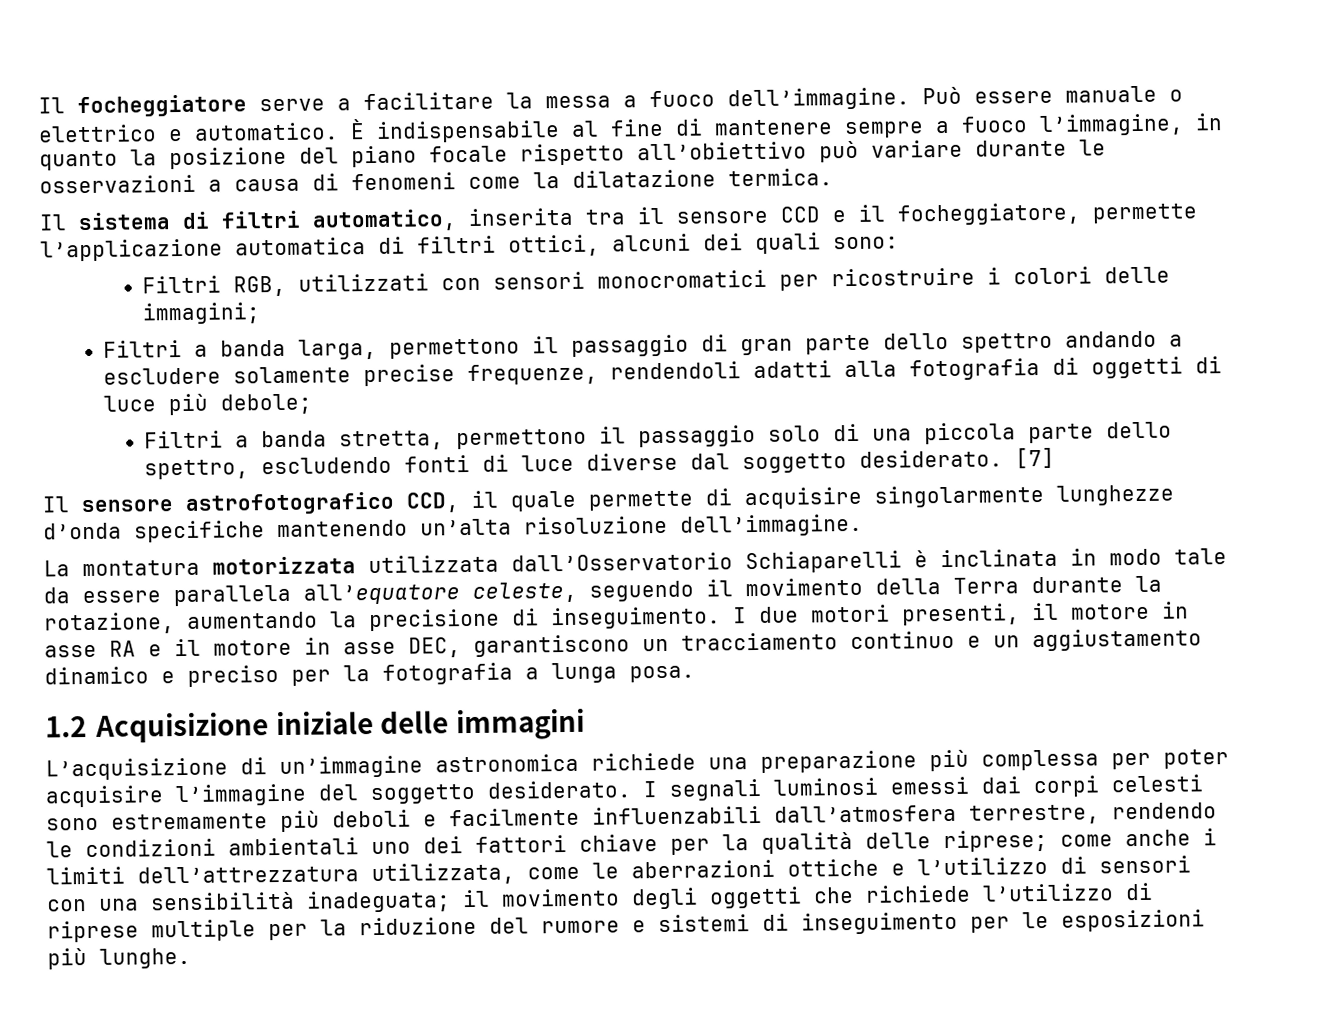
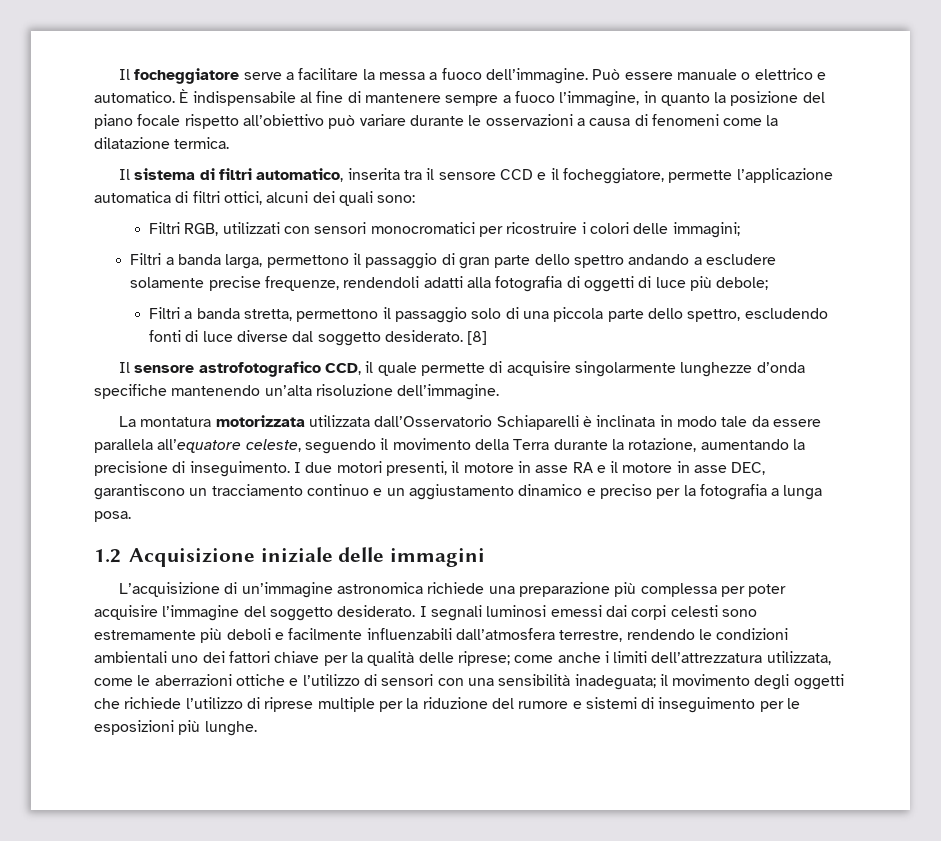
- [7]
+ [8]

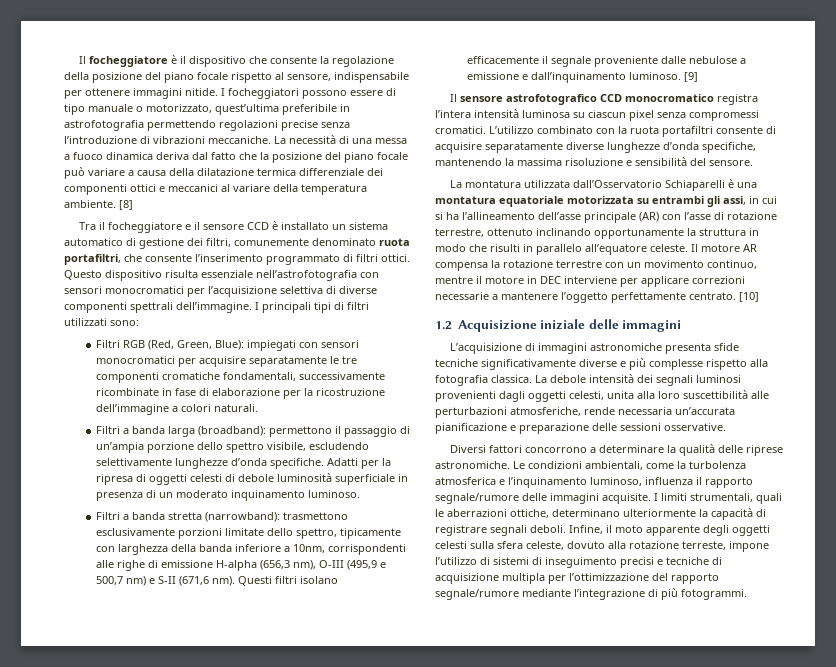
- Il focheggiatore serve a facilitare la messa a fuoco dell’immagine. Può essere manuale o elettrico e automatico. È indispensabile al fine di mantenere sempre a fuoco l’immagine, in quanto la posizione del piano focale rispetto all’obiettivo può variare durante le osservazioni a causa di fenomeni come la dilatazione termica.
- Il sistema di filtri automatico, inserita tra il sensore CCD e il focheggiatore, permette l’applicazione automatica di filtri ottici, alcuni dei quali sono:
- Filtri RGB, utilizzati con sensori monocromatici per ricostruire i colori delle immagini;
- Filtri a banda larga, permettono il passaggio di gran parte dello spettro andando a escludere solamente precise frequenze, rendendoli adatti alla fotografia di oggetti di luce più debole;
- Filtri a banda stretta, permettono il passaggio solo di una piccola parte dello spettro, escludendo fonti di luce diverse dal soggetto desiderato. [8]
- Il sensore astrofotografico CCD, il quale permette di acquisire singolarmente lunghezze d’onda specifiche mantenendo un’alta risoluzione dell’immagine.
+ Il focheggiatore è il dispositivo che consente la regolazione della posizione del piano focale rispetto al sensore, indispensabile per ottenere immagini nitide. I focheggiatori possono essere di tipo manuale o motorizzato, quest’ultima preferibile in astrofotografia permettendo regolazioni precise senza l’introduzione di vibrazioni meccaniche. La necessità di una messa a fuoco dinamica deriva dal fatto che la posizione del piano focale può variare a causa della dilatazione termica differenziale dei componenti ottici e meccanici al variare della temperatura ambiente. [8]
+ Tra il focheggiatore e il sensore CCD è installato un sistema automatico di gestione dei filtri, comunemente denominato ruota portafiltri, che consente l’inserimento programmato di filtri ottici. Questo dispositivo risulta essenziale nell’astrofotografia con sensori monocromatici per l’acquisizione selettiva di diverse componenti spettrali dell’immagine. I principali tipi di filtri utilizzati sono:
+ Filtri RGB (Red, Green, Blue): impiegati con sensori monocromatici per acquisire separatamente le tre componenti cromatiche fondamentali, successivamente ricombinate in fase di elaborazione per la ricostruzione dell’immagine a colori naturali.
+ Filtri a banda larga (broadband): permettono il passaggio di un’ampia porzione dello spettro visibile, escludendo selettivamente lunghezze d’onda specifiche. Adatti per la ripresa di oggetti celesti di debole luminosità superficiale in presenza di un moderato inquinamento luminoso.
+ Filtri a banda stretta (narrowband): trasmettono esclusivamente porzioni limitate dello spettro, tipicamente con larghezza della banda inferiore a 10nm, corrispondenti alle righe di emissione H-alpha (656,3 nm), O-III (495,9 e 500,7 nm) e S-II (671,6 nm). Questi filtri isolano efficacemente il segnale proveniente dalle nebulose a emissione e dall’inquinamento luminoso. [9]
+ Il sensore astrofotografico CCD monocromatico registra l’intera intensità luminosa su ciascun pixel senza compromessi cromatici. L’utilizzo combinato con la ruota portafiltri consente di acquisire separatamente diverse lunghezze d’onda specifiche, mantenendo la massima risoluzione e sensibilità del sensore.
- La montatura motorizzata utilizzata dall’Osservatorio Schiaparelli è inclinata in modo tale da essere parallela all’equatore celeste, seguendo il movimento della Terra durante la rotazione, aumentando la precisione di inseguimento. I due motori presenti, il motore in asse RA e il motore in asse DEC, garantiscono un tracciamento continuo e un aggiustamento dinamico e preciso per la fotografia a lunga posa.
+ La montatura utilizzata dall’Osservatorio Schiaparelli è una montatura equatoriale motorizzata su entrambi gli assi, in cui si ha l’allineamento dell’asse principale (AR) con l’asse di rotazione terrestre, ottenuto inclinando opportunamente la struttura in modo che risulti in parallelo all’equatore celeste. Il motore AR compensa la rotazione terrestre con un movimento continuo, mentre il motore in DEC interviene per applicare correzioni necessarie a mantenere l’oggetto perfettamente centrato. [10]
- L’acquisizione di un’immagine astronomica richiede una preparazione più complessa per poter acquisire l’immagine del soggetto desiderato. I segnali luminosi emessi dai corpi celesti sono estremamente più deboli e facilmente influenzabili dall’atmosfera terrestre, rendendo le condizioni ambientali uno dei fattori chiave per la qualità delle riprese; come anche i limiti dell’attrezzatura utilizzata, come le aberrazioni ottiche e l’utilizzo di sensori con una sensibilità inadeguata; il movimento degli oggetti che richiede l’utilizzo di riprese multiple per la riduzione del rumore e sistemi di inseguimento per le esposizioni più lunghe.
+ L’acquisizione di immagini astronomiche presenta sfide tecniche significativamente diverse e più complesse rispetto alla fotografia classica. La debole intensità dei segnali luminosi provenienti dagli oggetti celesti, unita alla loro suscettibilità alle perturbazioni atmosferiche, rende necessaria un’accurata pianificazione e preparazione delle sessioni osservative.
+ Diversi fattori concorrono a determinare la qualità delle riprese astronomiche. Le condizioni ambientali, come la turbolenza atmosferica e l’inquinamento luminoso, influenza il rapporto segnale/rumore delle immagini acquisite. I limiti strumentali, quali le aberrazioni ottiche, determinano ulteriormente la capacità di registrare segnali deboli. Infine, il moto apparente degli oggetti celesti sulla sfera celeste, dovuto alla rotazione terreste, impone l’utilizzo di sistemi di inseguimento precisi e tecniche di acquisizione multipla per l’ottimizzazione del rapporto segnale/rumore mediante l’integrazione di più fotogrammi.

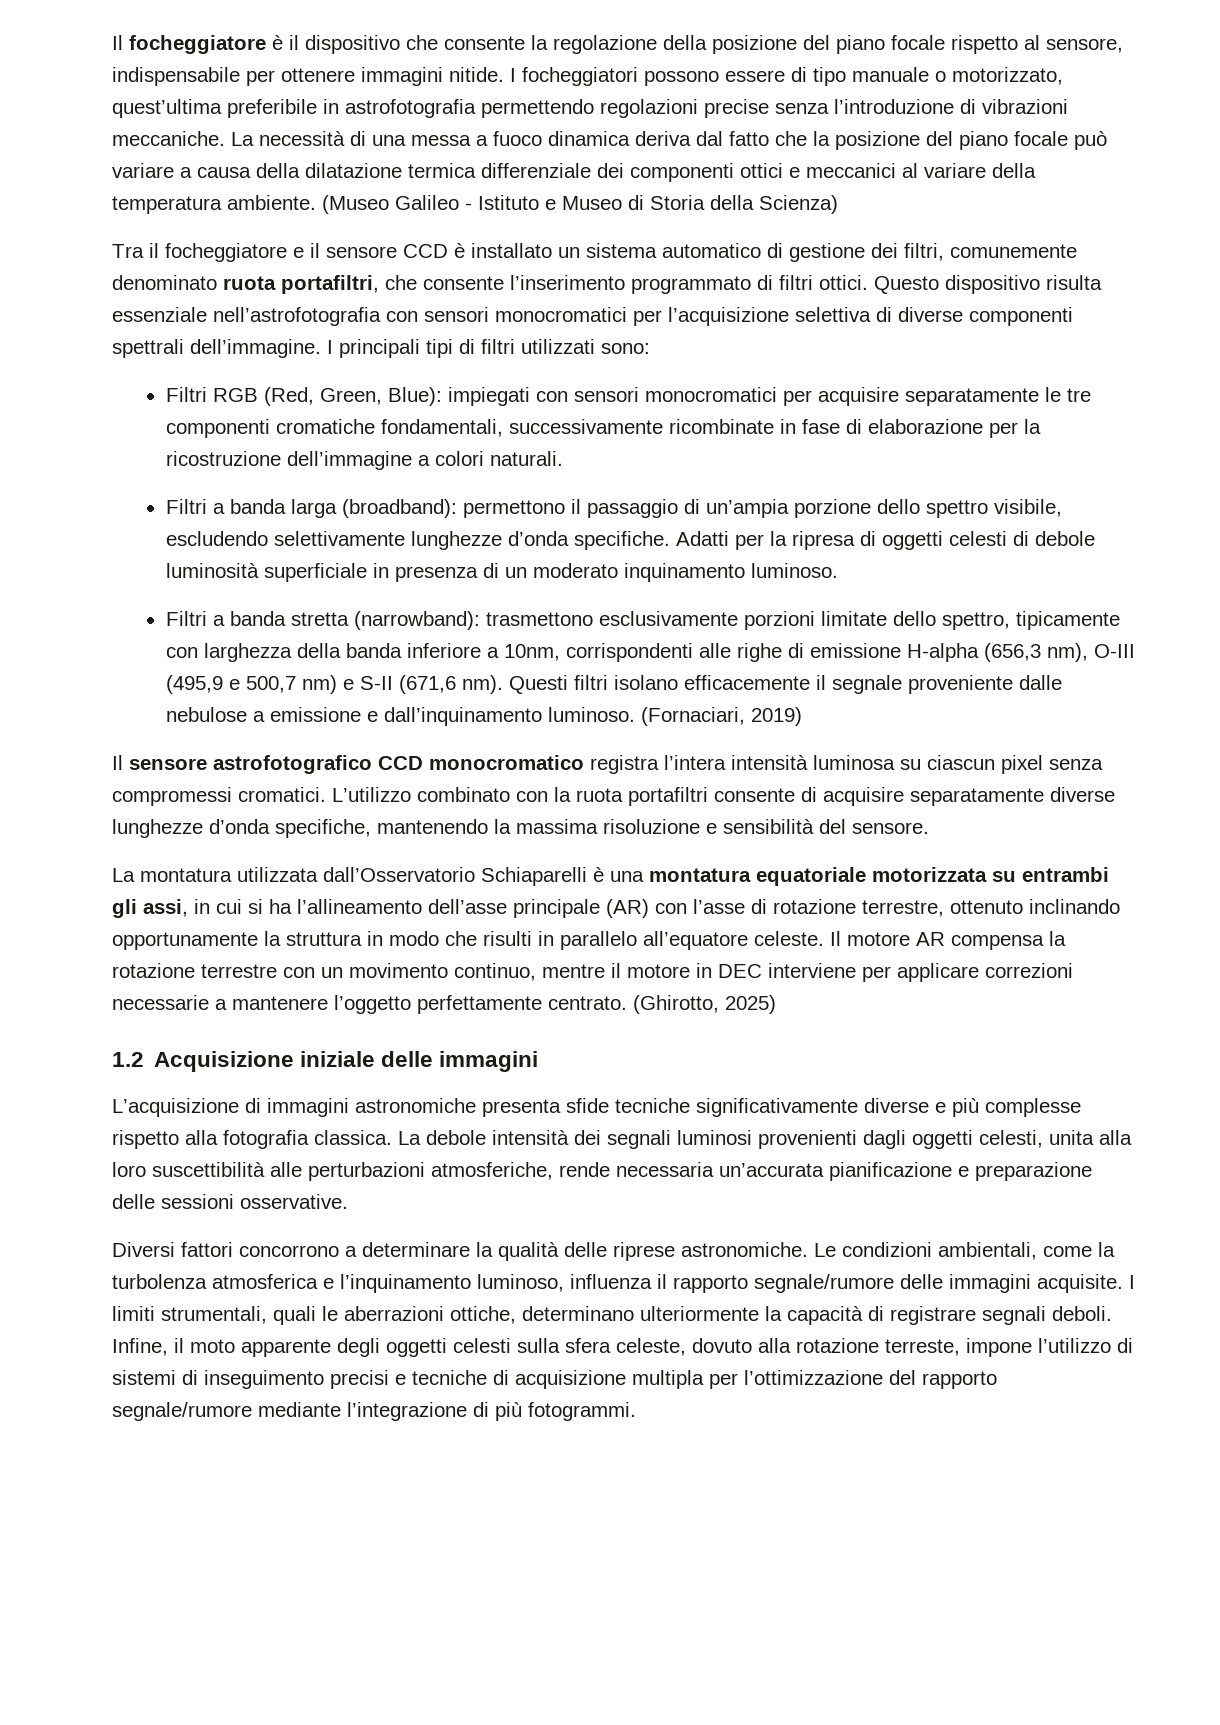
- [8]
+ (Museo Galileo - Istituto e Museo di Storia della Scienza)
- [9]
+ (Fornaciari, 2019)
- [10]
+ (Ghirotto, 2025)

